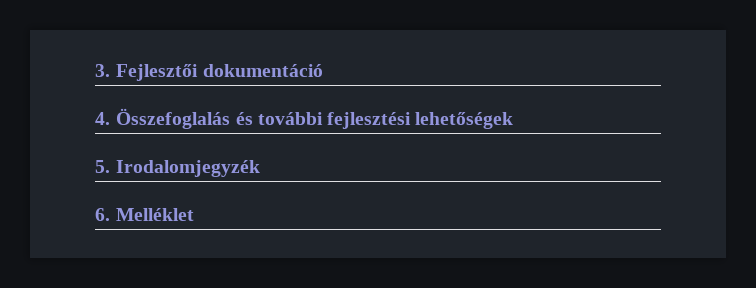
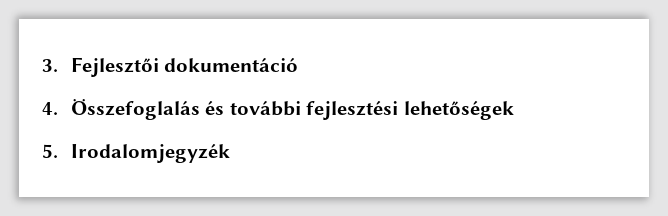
- 6. Melléklet

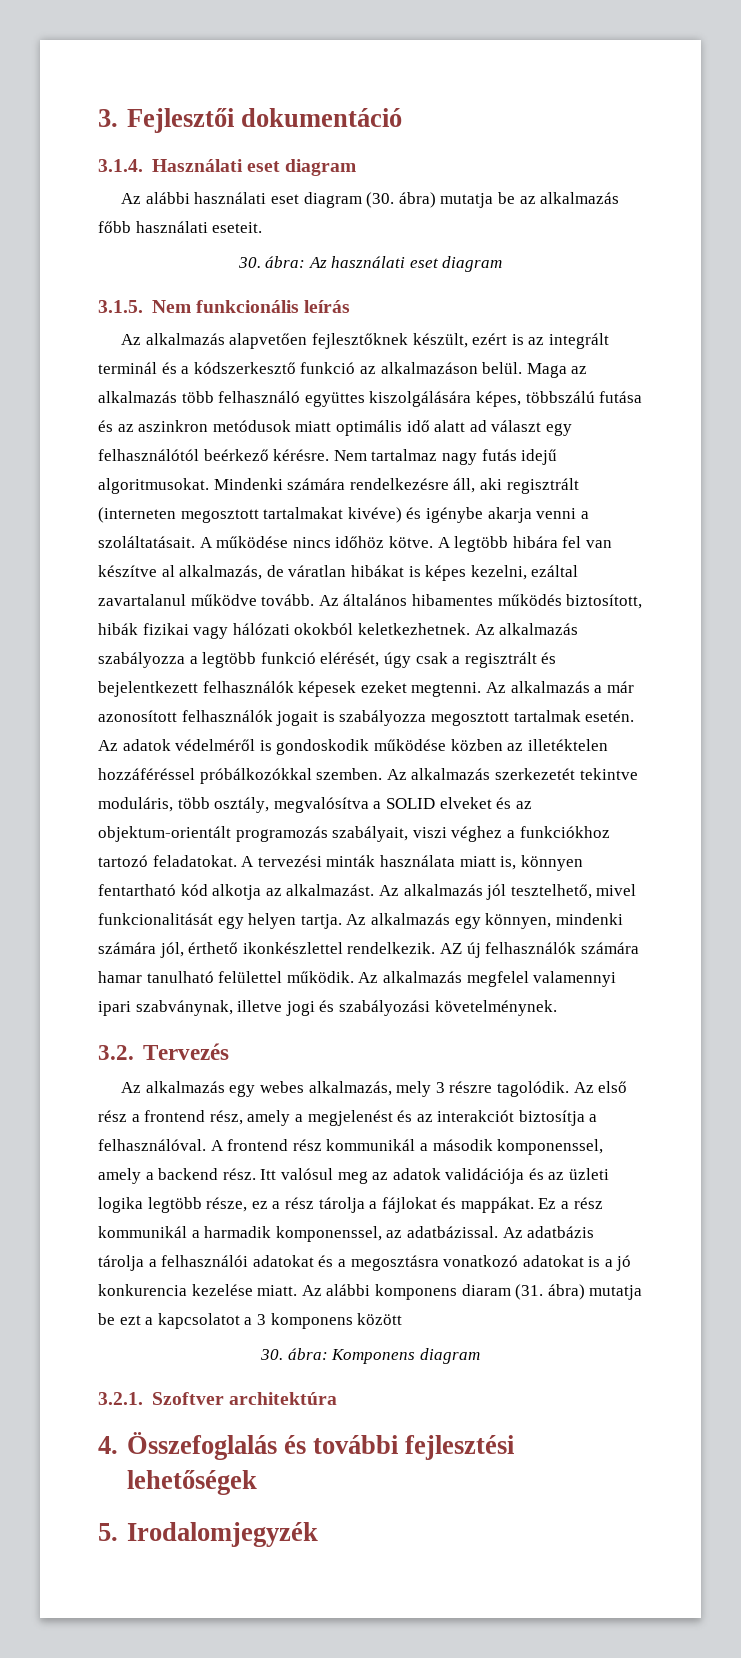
+ 3.1.4. Használati eset diagram
+ Az alábbi használati eset diagram (30. ábra) mutatja be az alkalmazás főbb használati eseteit.
+ 30. ábra: Az használati eset diagram
+ 3.1.5. Nem funkcionális leírás
+ Az alkalmazás alapvetően fejlesztőknek készült, ezért is az integrált terminál és a kódszerkesztő funkció az alkalmazáson belül. Maga az alkalmazás több felhasználó együttes kiszolgálására képes, többszálú futása és az aszinkron metódusok miatt optimális idő alatt ad választ egy felhasználótól beérkező kérésre. Nem tartalmaz nagy futás idejű algoritmusokat. Mindenki számára rendelkezésre áll, aki regisztrált (interneten megosztott tartalmakat kivéve) és igénybe akarja venni a szoláltatásait. A működése nincs időhöz kötve. A legtöbb hibára fel van készítve al alkalmazás, de váratlan hibákat is képes kezelni, ezáltal zavartalanul működve tovább. Az általános hibamentes működés biztosított, hibák fizikai vagy hálózati okokból keletkezhetnek. Az alkalmazás szabályozza a legtöbb funkció elérését, úgy csak a regisztrált és bejelentkezett felhasználók képesek ezeket megtenni. Az alkalmazás a már azonosított felhasználók jogait is szabályozza megosztott tartalmak esetén. Az adatok védelméről is gondoskodik működése közben az illetéktelen hozzáféréssel próbálkozókkal szemben. Az alkalmazás szerkezetét tekintve moduláris, több osztály, megvalósítva a SOLID elveket és az objektum-orientált programozás szabályait, viszi véghez a funkciókhoz tartozó feladatokat. A tervezési minták használata miatt is, könnyen fentartható kód alkotja az alkalmazást. Az alkalmazás jól tesztelhető, mivel funkcionalitását egy helyen tartja. Az alkalmazás egy könnyen, mindenki számára jól, érthető ikonkészlettel rendelkezik. AZ új felhasználók számára hamar tanulható felülettel működik. Az alkalmazás megfelel valamennyi ipari szabványnak, illetve jogi és szabályozási követelménynek.
+ 3.2. Tervezés
+ Az alkalmazás egy webes alkalmazás, mely 3 részre tagolódik. Az első rész a frontend rész, amely a megjelenést és az interakciót biztosítja a felhasználóval. A frontend rész kommunikál a második komponenssel, amely a backend rész. Itt valósul meg az adatok validációja és az üzleti logika legtöbb része, ez a rész tárolja a fájlokat és mappákat. Ez a rész kommunikál a harmadik komponenssel, az adatbázissal. Az adatbázis tárolja a felhasználói adatokat és a megosztásra vonatkozó adatokat is a jó konkurencia kezelése miatt. Az alábbi komponens diaram (31. ábra) mutatja be ezt a kapcsolatot a 3 komponens között
+ 30. ábra: Komponens diagram
+ 3.2.1. Szoftver architektúra

